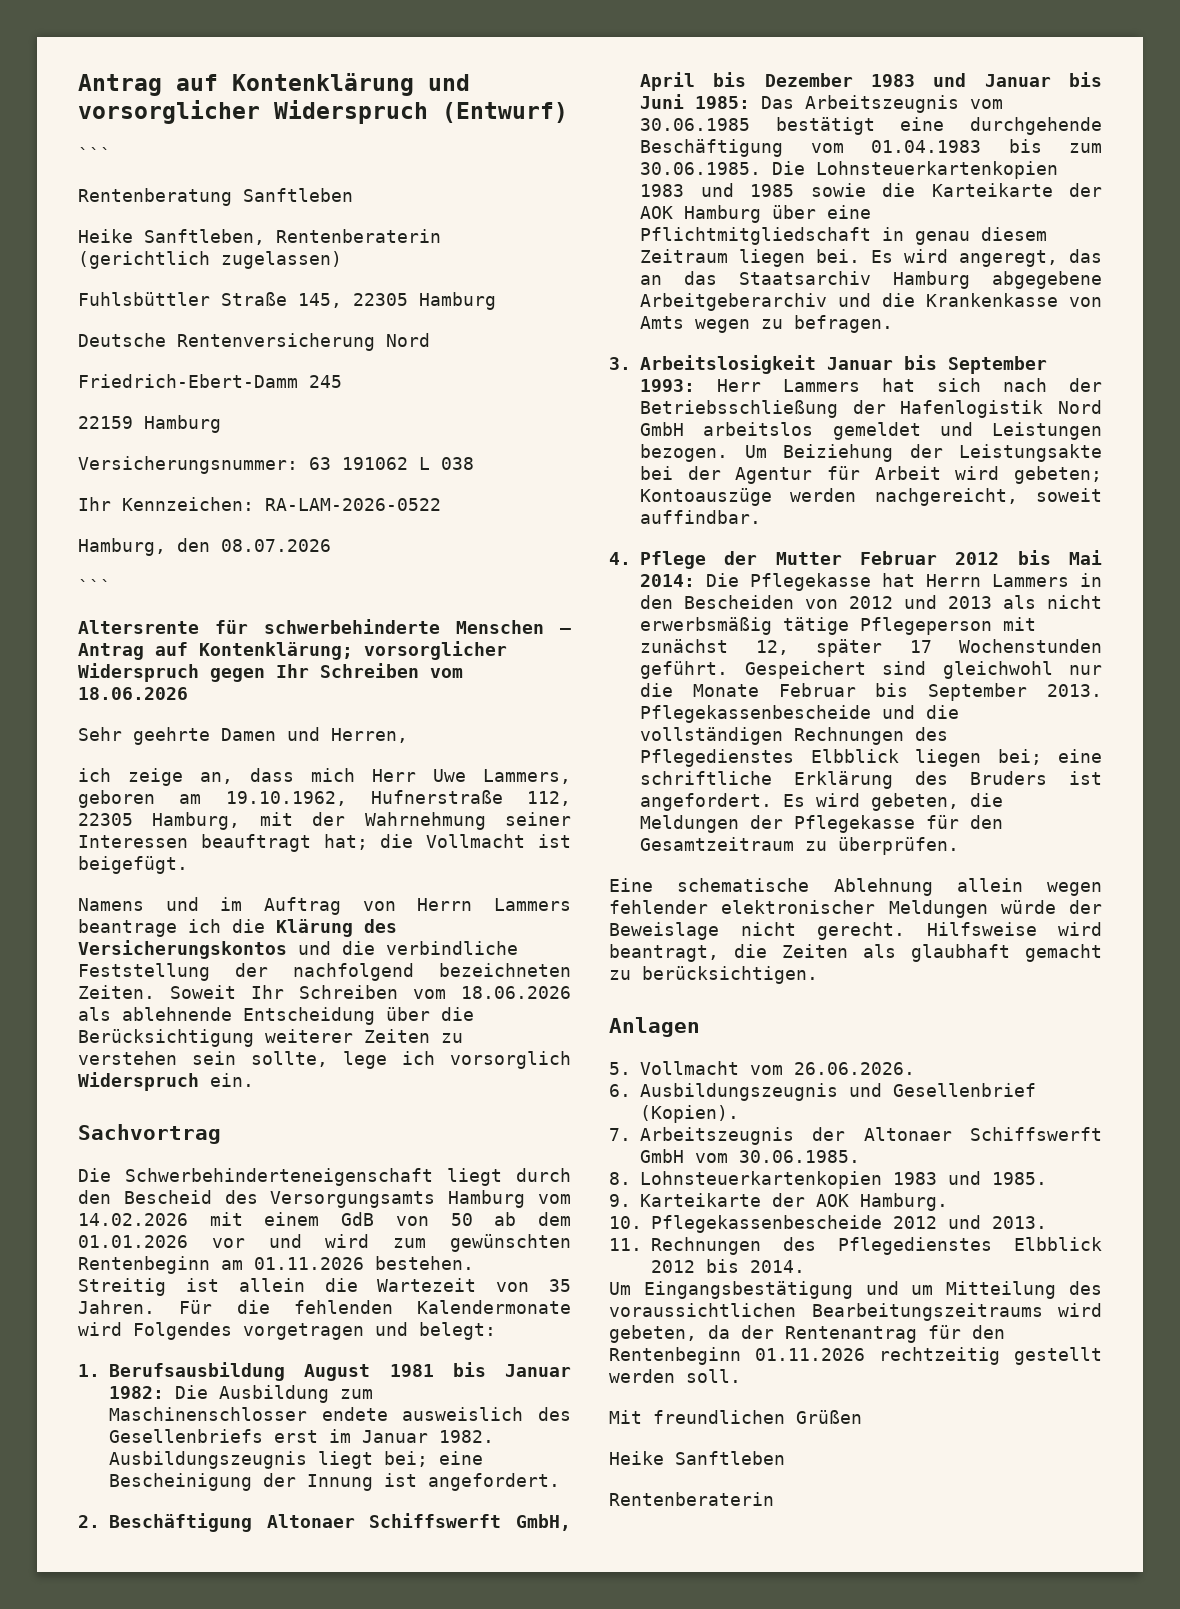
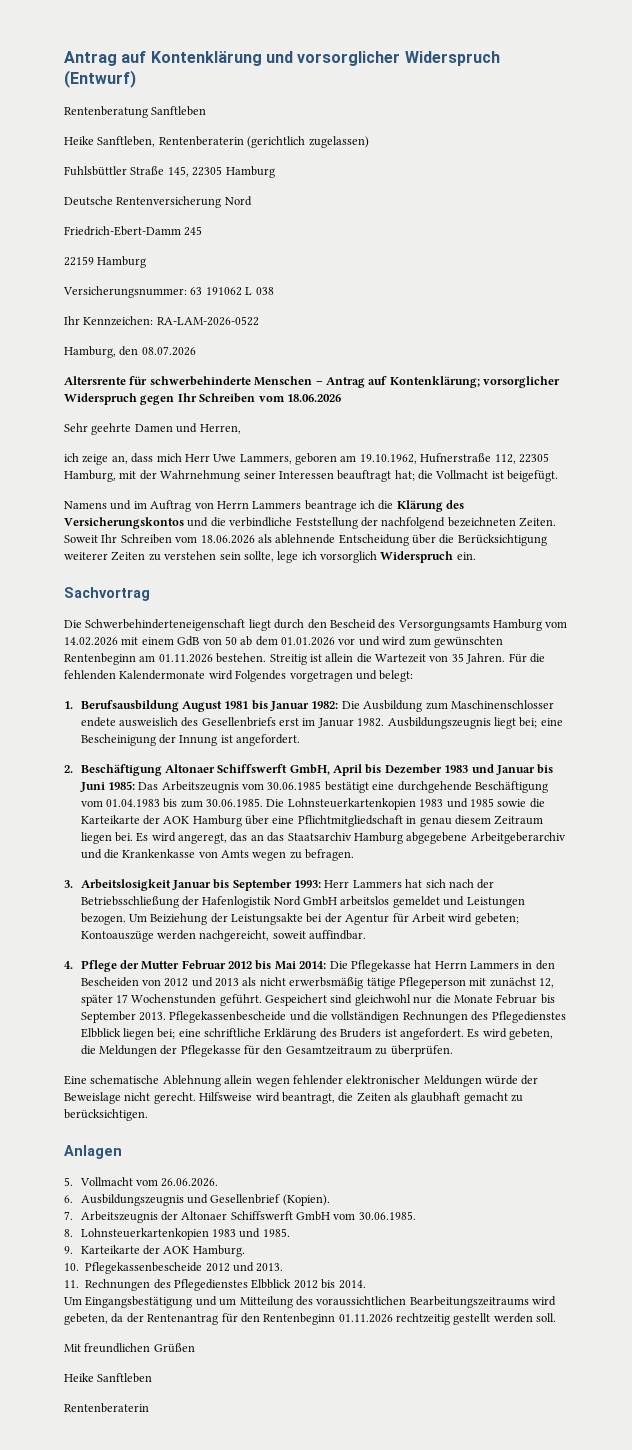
  Antrag auf Kontenklärung und vorsorglicher Widerspruch (Entwurf)
- ```
  Hamburg, den 08.07.2026
- ```

